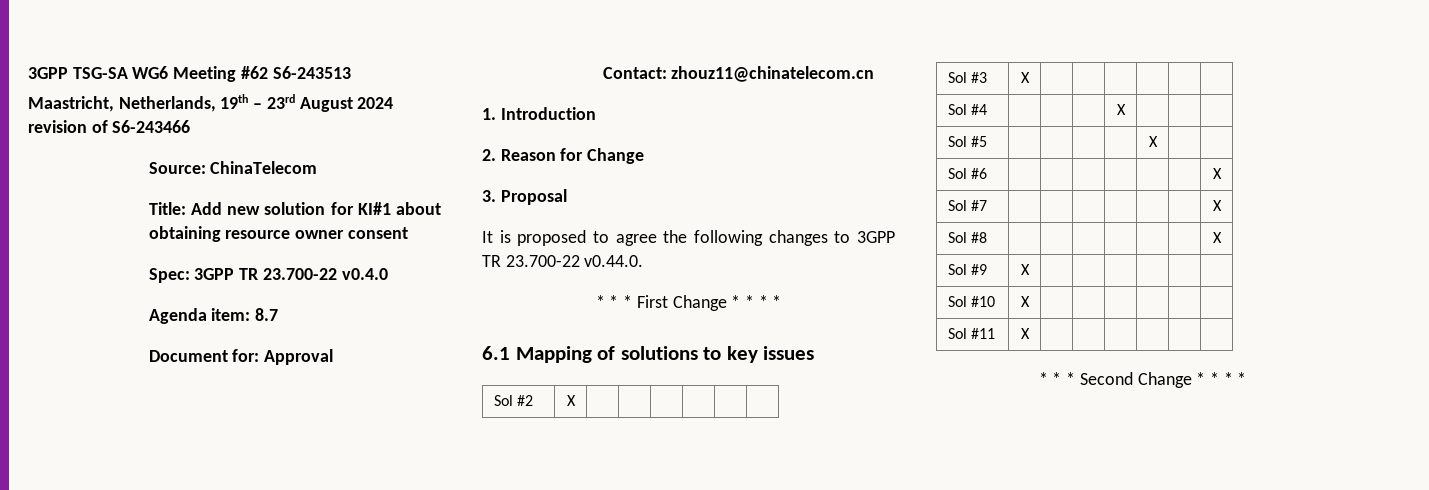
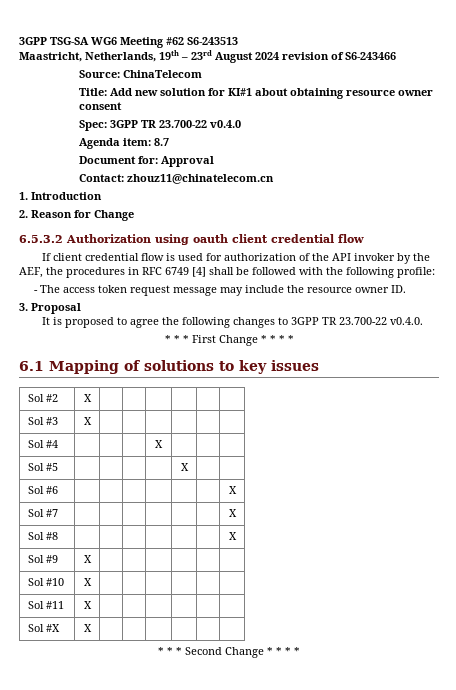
+ 6.5.3.2 Authorization using oauth client credential flow
+ If client credential flow is used for authorization of the API invoker by the AEF, the procedures in RFC 6749 [4] shall be followed with the following profile:
+ - The access token request message may include the resource owner ID.
- It is proposed to agree the following changes to 3GPP TR 23.700-22 v0.44.0.
+ It is proposed to agree the following changes to 3GPP TR 23.700-22 v0.4.0.
+ Sol #X | X | | | | | |

